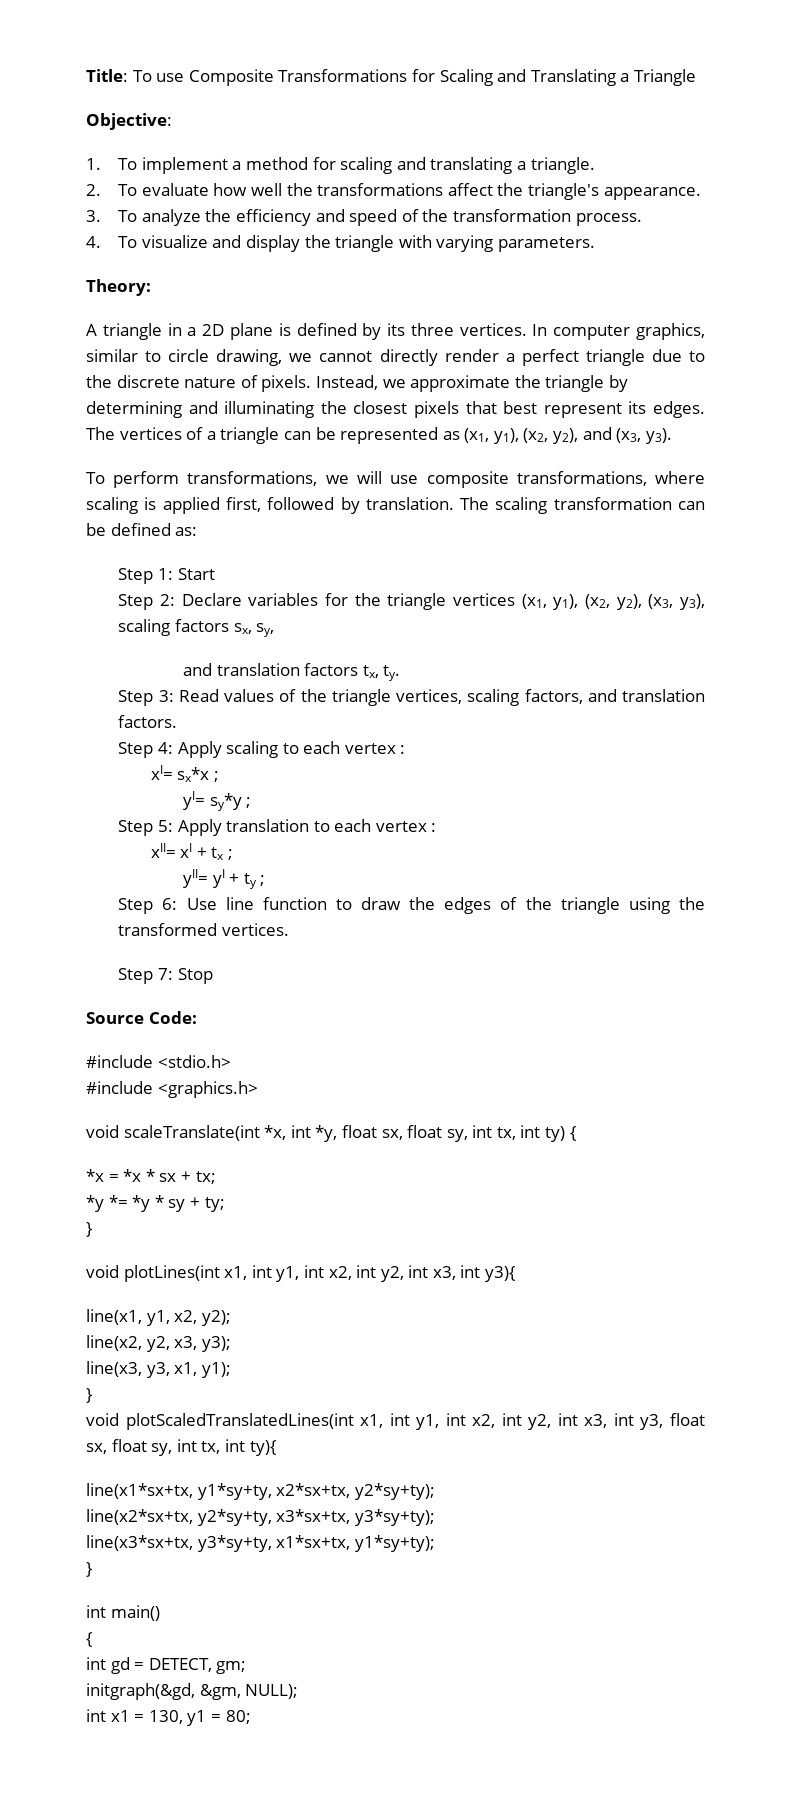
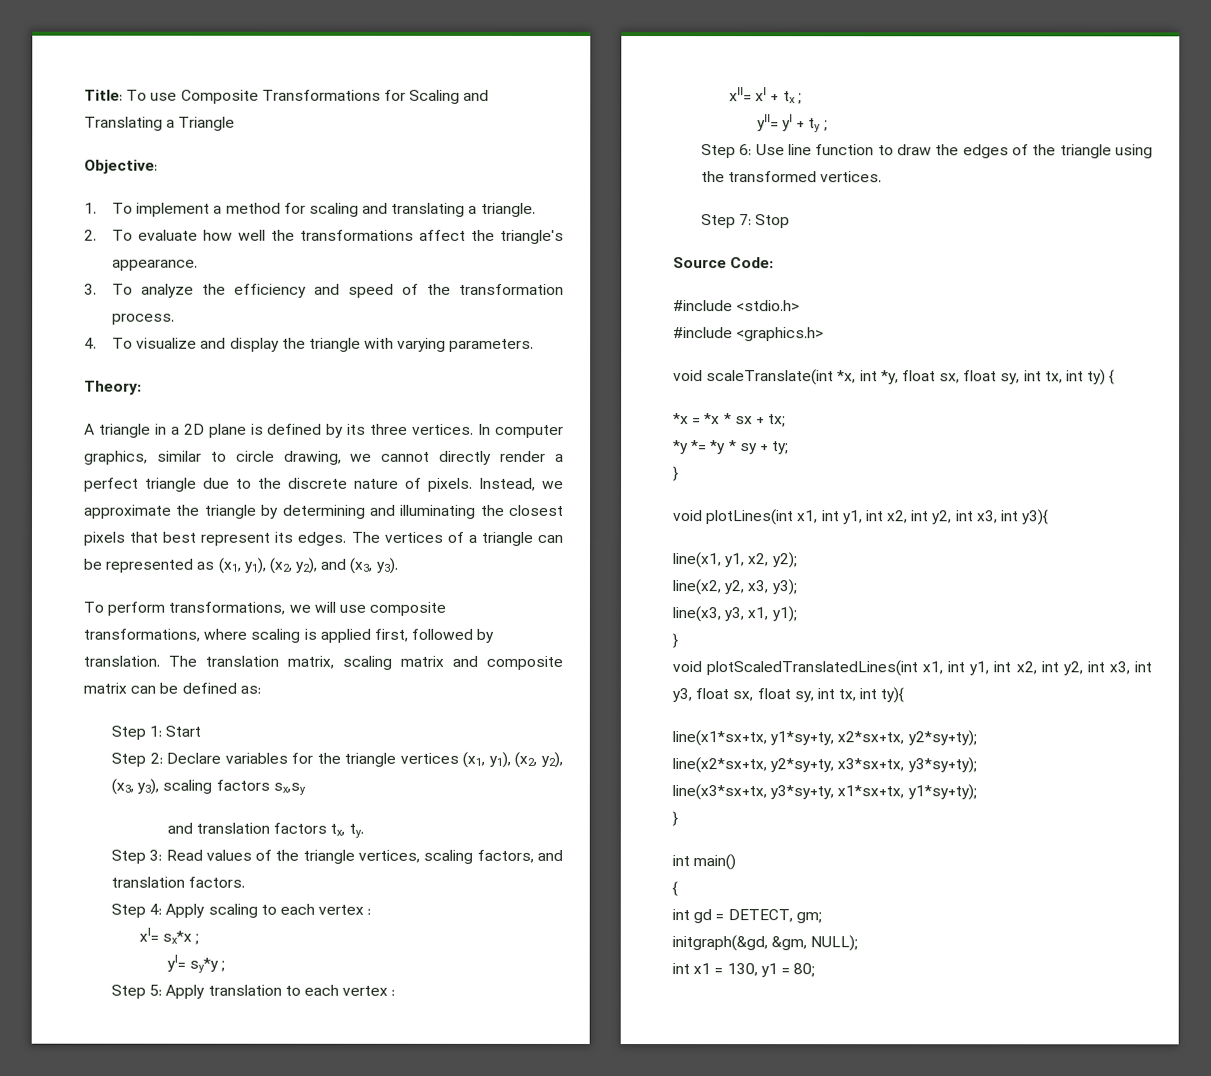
- The scaling transformation can be defined as:
+ The translation matrix, scaling matrix and composite matrix can be defined as:
- Step 2: Declare variables for the triangle vertices (x1, y1), (x2, y2), (x3, y3), scaling factors sx, sy,
+ Step 2: Declare variables for the triangle vertices (x1, y1), (x2, y2), (x3, y3), scaling factors sx,sy

